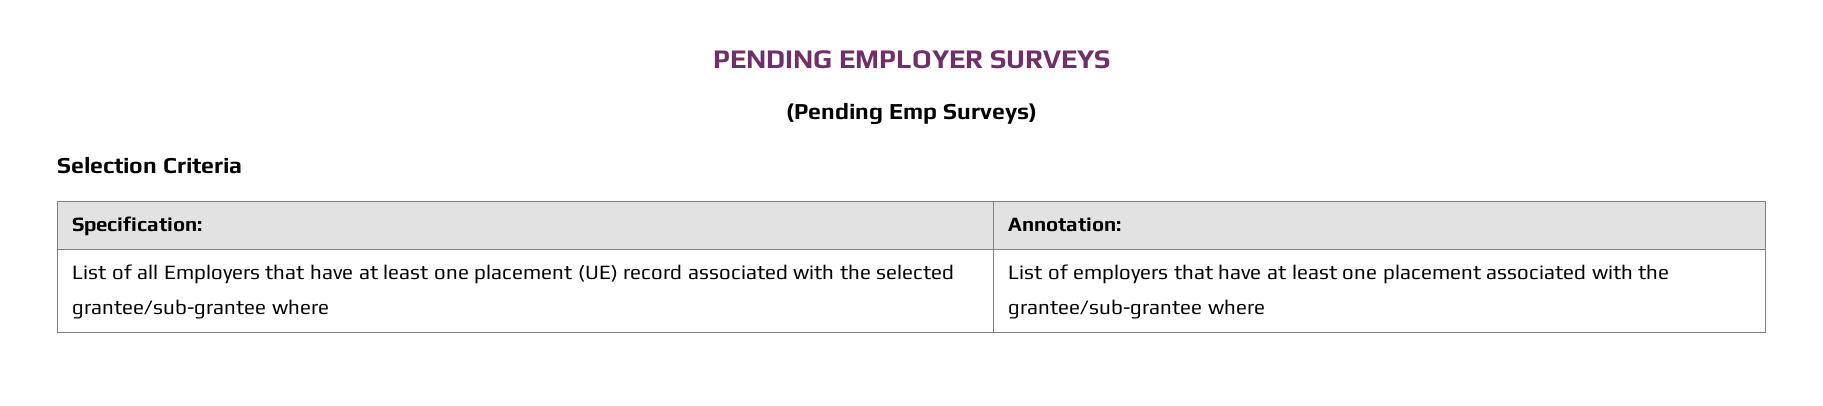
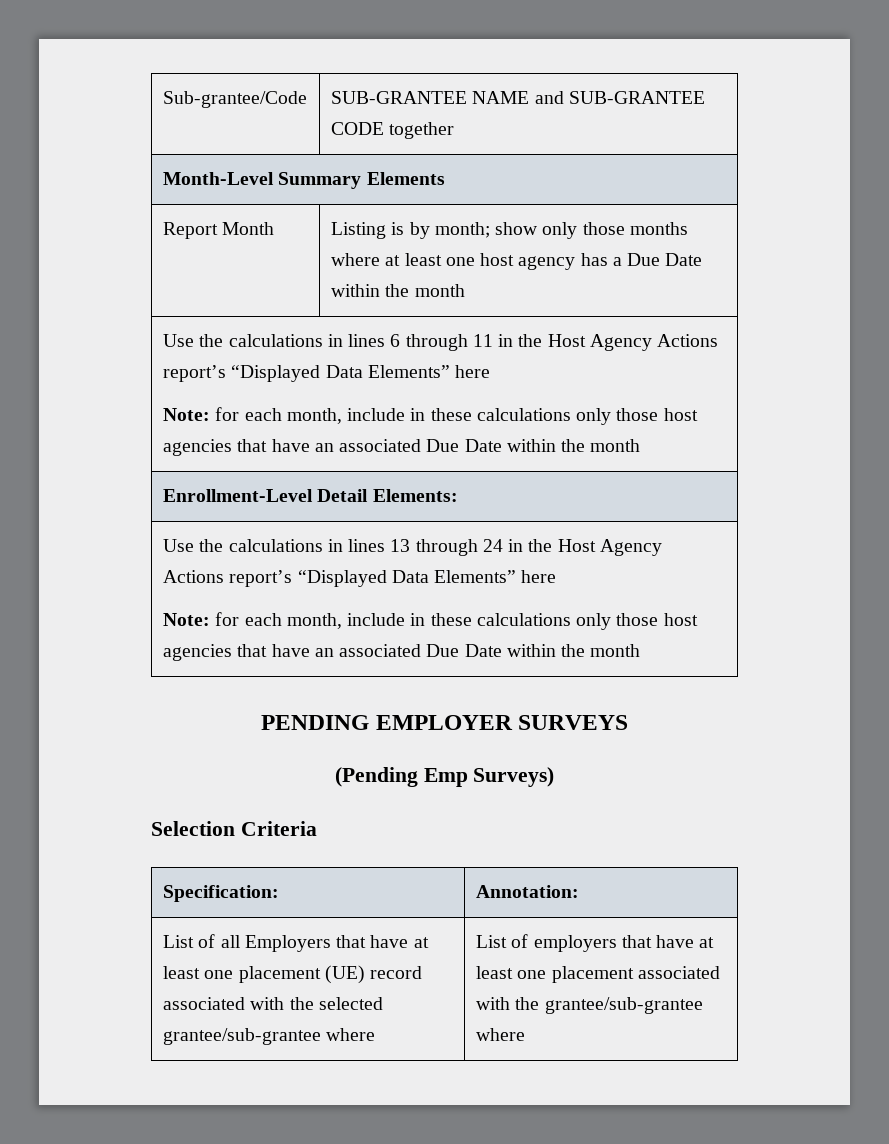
+ Sub-grantee/Code | SUB-GRANTEE NAME and SUB-GRANTEE CODE together
+ Month-Level Summary Elements
+ Report Month | Listing is by month; show only those months where at least one host agency has a Due Date within the month
+ Use the calculations in lines 6 through 11 in the Host Agency Actions report’s “Displayed Data Elements” here
+ Note: for each month, include in these calculations only those host agencies that have an associated Due Date within the month
+ Enrollment-Level Detail Elements:
+ Use the calculations in lines 13 through 24 in the Host Agency Actions report’s “Displayed Data Elements” here
+ Note: for each month, include in these calculations only those host agencies that have an associated Due Date within the month

